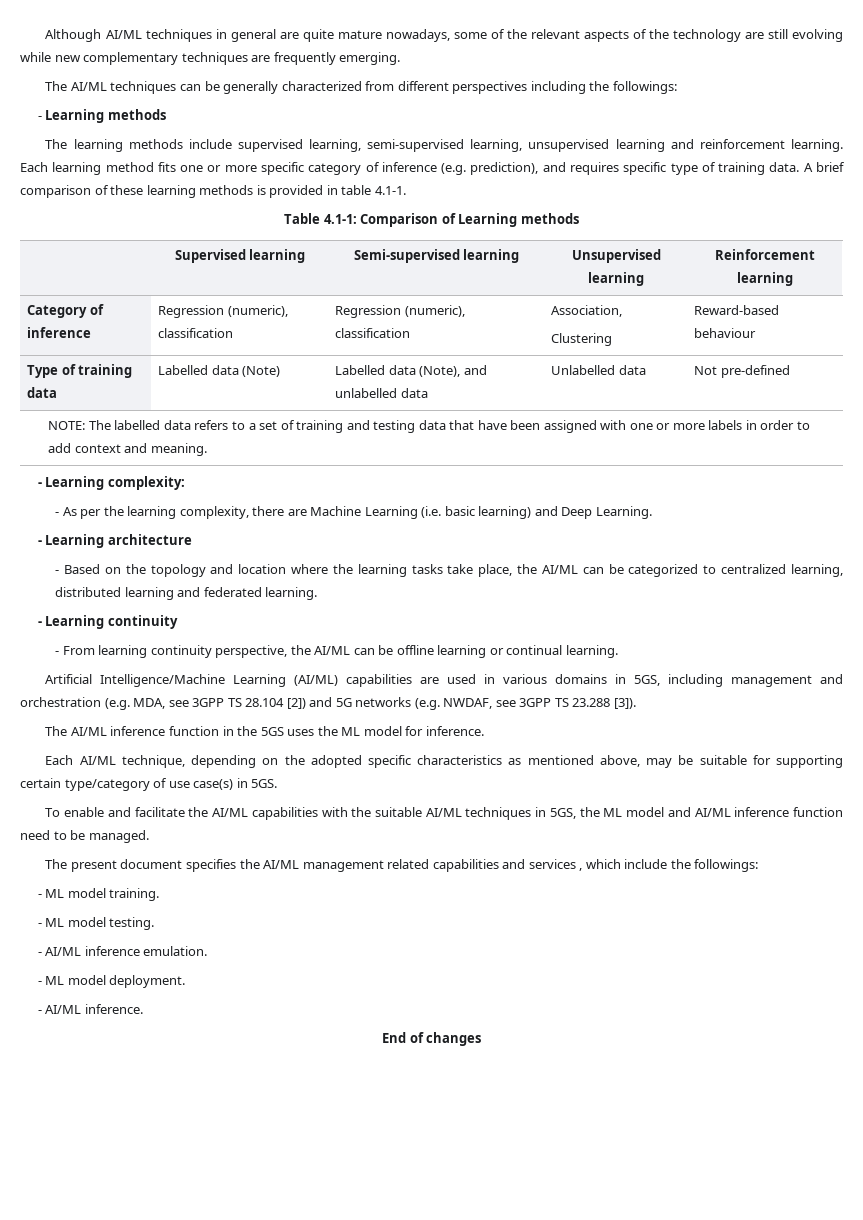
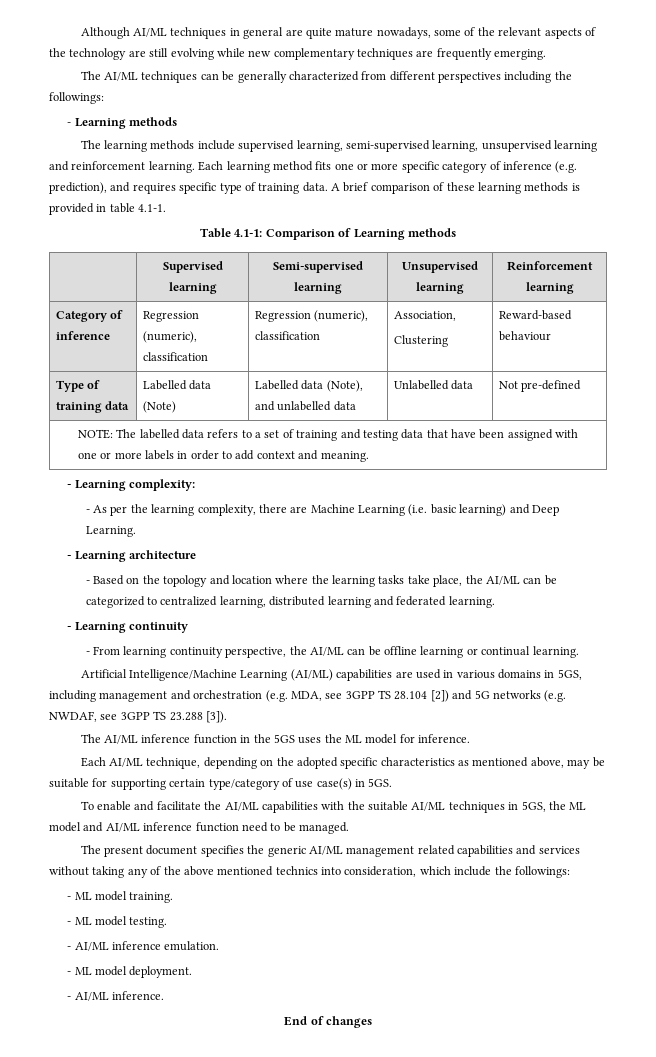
- The present document specifies the AI/ML management related capabilities and services , which include the followings:
+ The present document specifies the generic AI/ML management related capabilities and services without taking any of the above mentioned technics into consideration, which include the followings:

